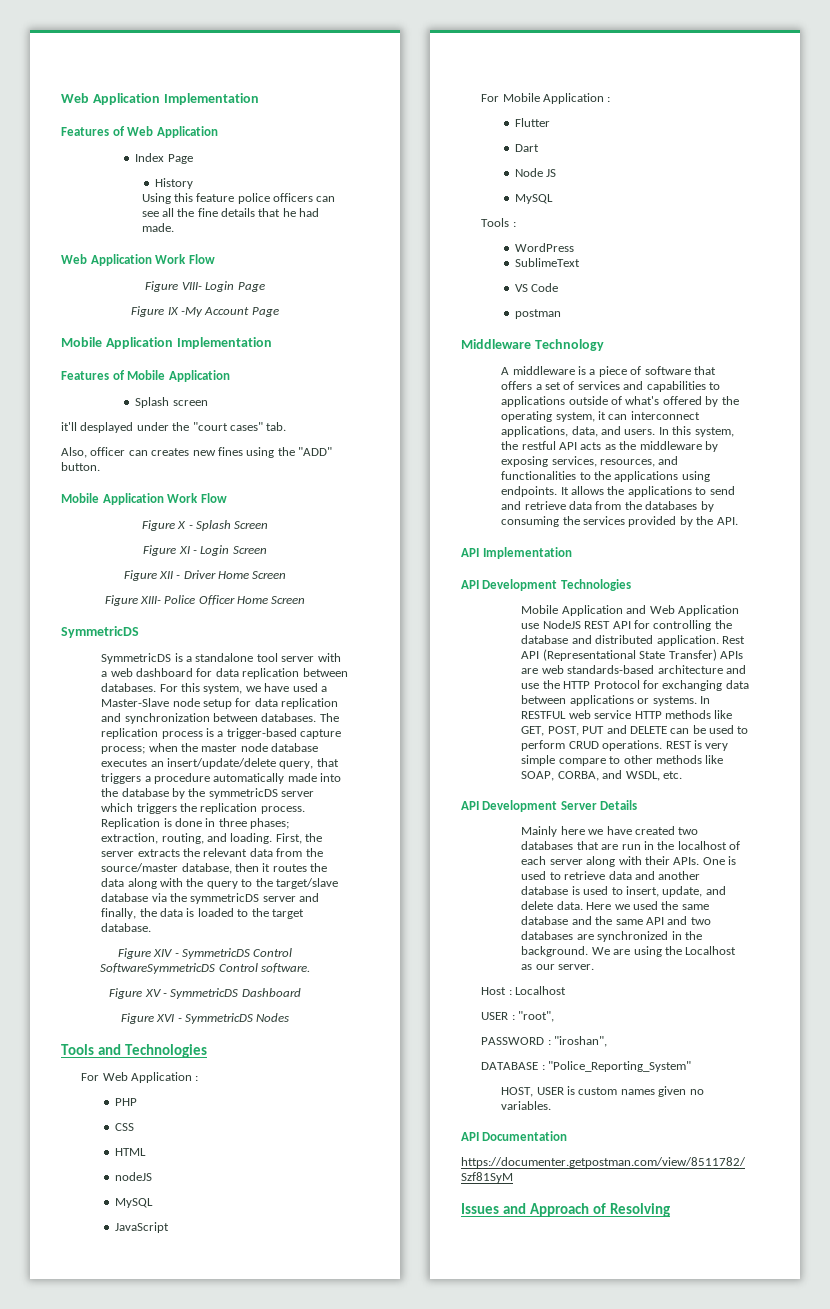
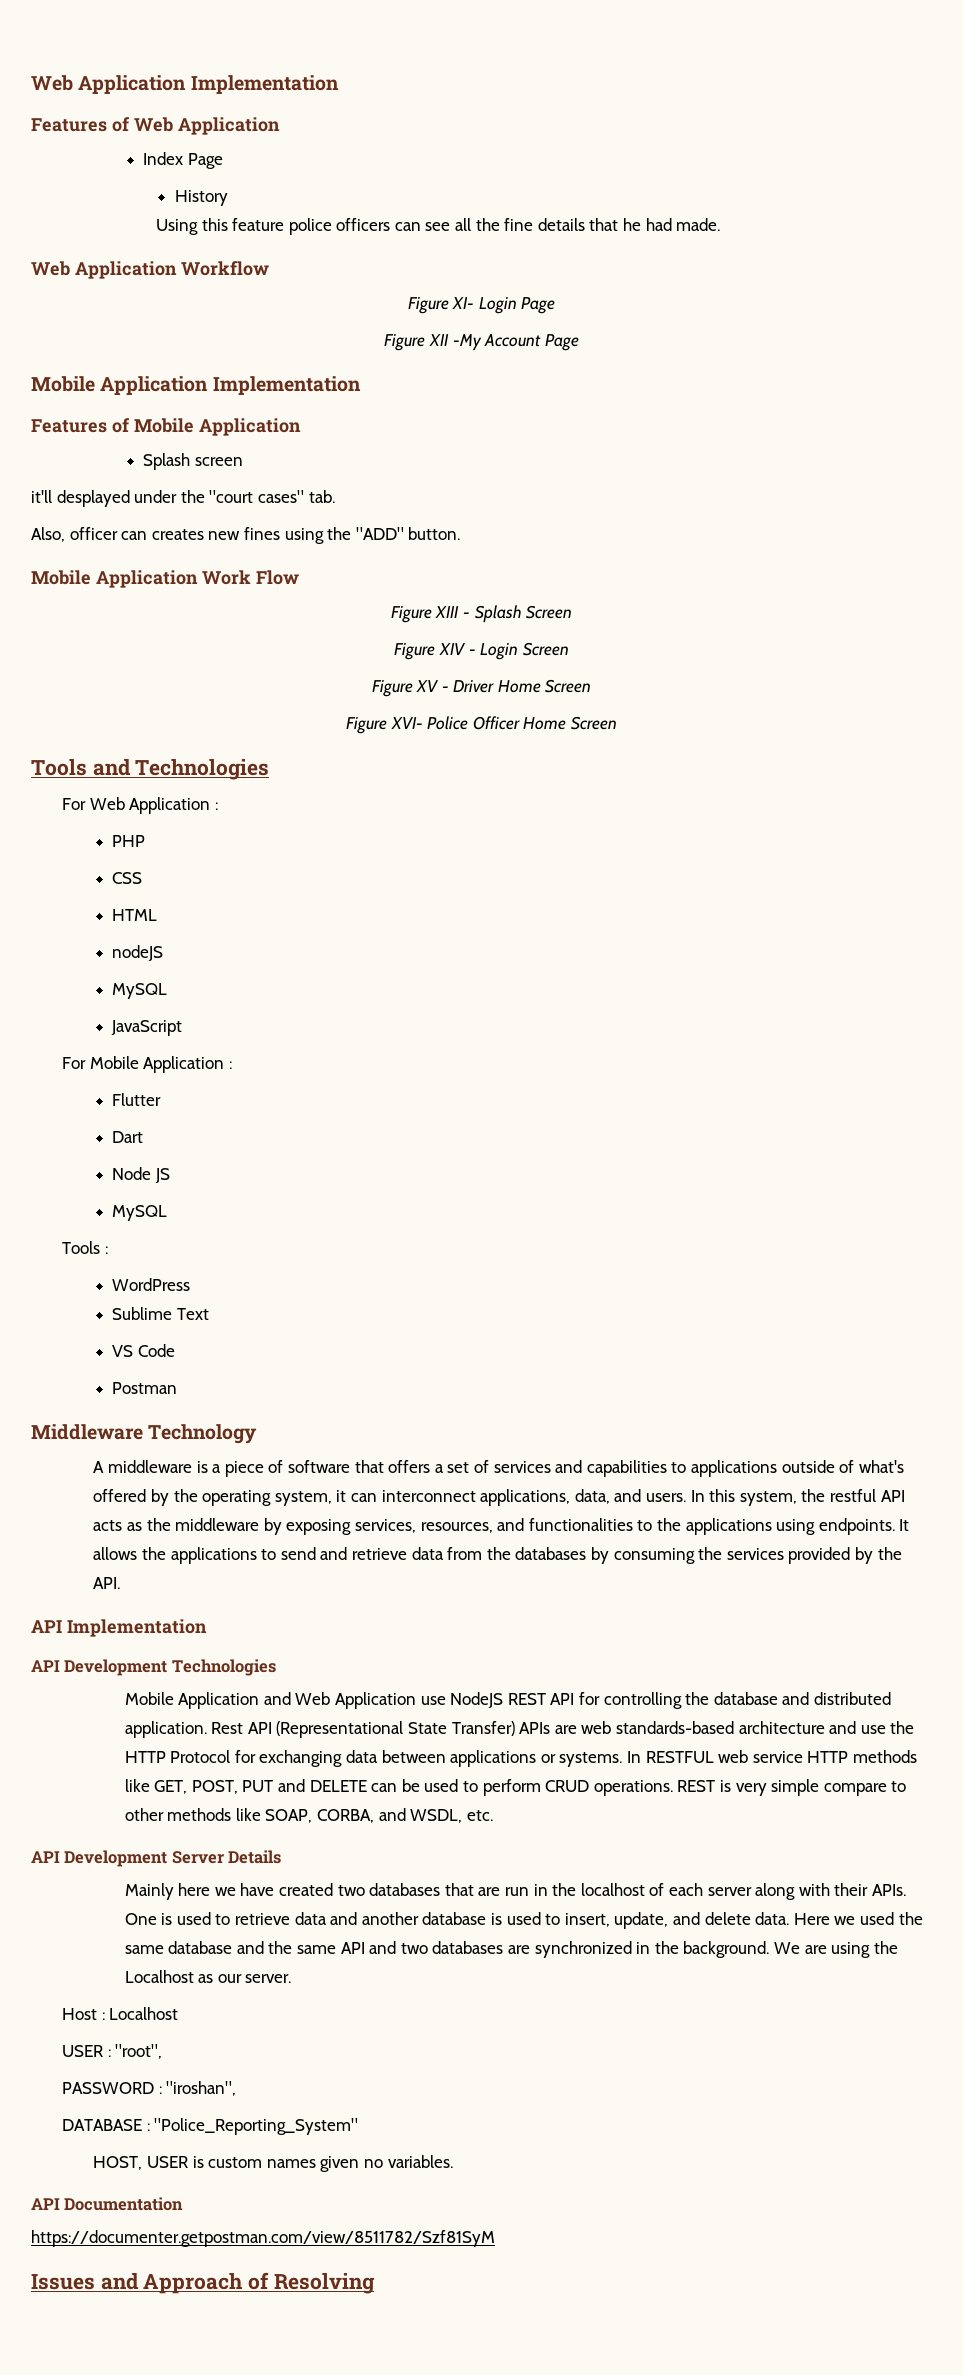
- Web Application Work Flow
- Figure VIII- Login Page
+ Web Application Workflow
+ Figure XI- Login Page
- Figure IX -My Account Page
+ Figure XII -My Account Page
- Figure X - Splash Screen
+ Figure XIII - Splash Screen
- Figure XI - Login Screen
+ Figure XIV - Login Screen
- Figure XII - Driver Home Screen
+ Figure XV - Driver Home Screen
- Figure XIII- Police Officer Home Screen
- SymmetricDS
- SymmetricDS is a standalone tool server with a web dashboard for data replication between databases. For this system, we have used a Master-Slave node setup for data replication and synchronization between databases. The replication process is a trigger-based capture process; when the master node database executes an insert/update/delete query, that triggers a procedure automatically made into the database by the symmetricDS server which triggers the replication process. Replication is done in three phases; extraction, routing, and loading. First, the server extracts the relevant data from the source/master database, then it routes the data along with the query to the target/slave database via the symmetricDS server and finally, the data is loaded to the target database.
- Figure XIV - SymmetricDS Control SoftwareSymmetricDS Control software.
- Figure XV - SymmetricDS Dashboard
- Figure XVI - SymmetricDS Nodes
+ Figure XVI- Police Officer Home Screen
- SublimeText
+ Sublime Text
- postman
+ Postman

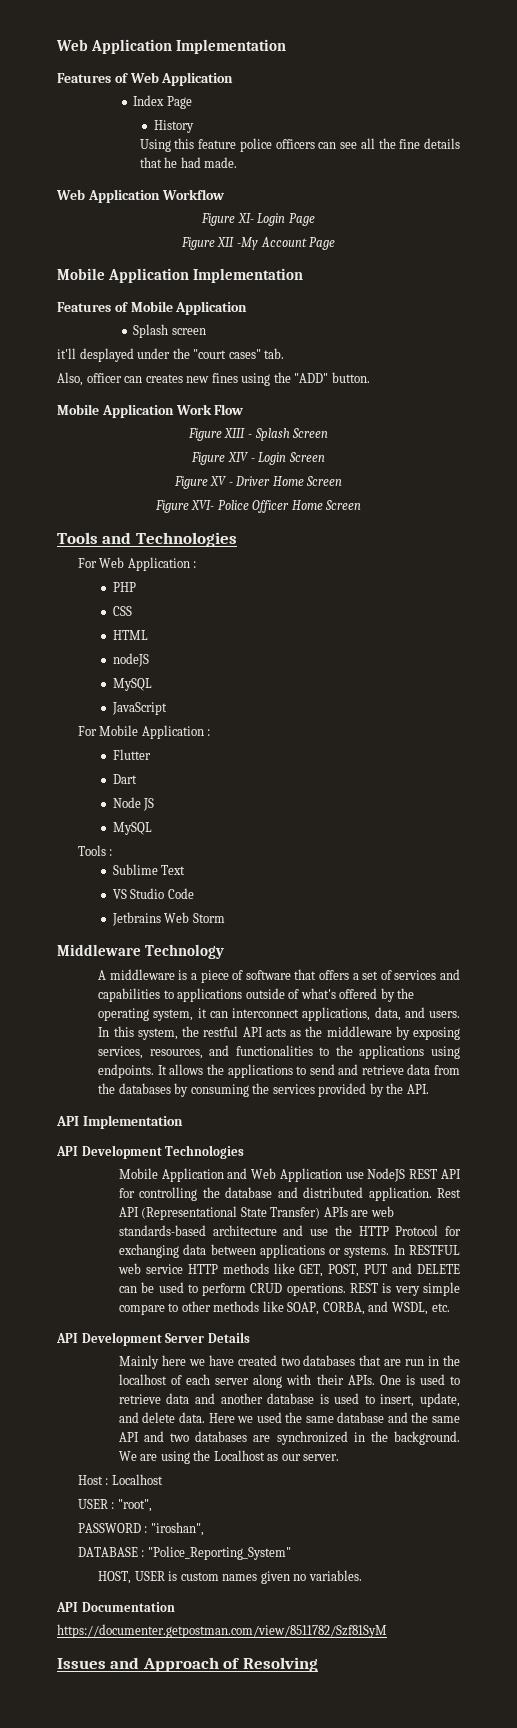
- WordPress
- VS Code
+ VS Studio Code
- Postman
+ Jetbrains Web Storm

